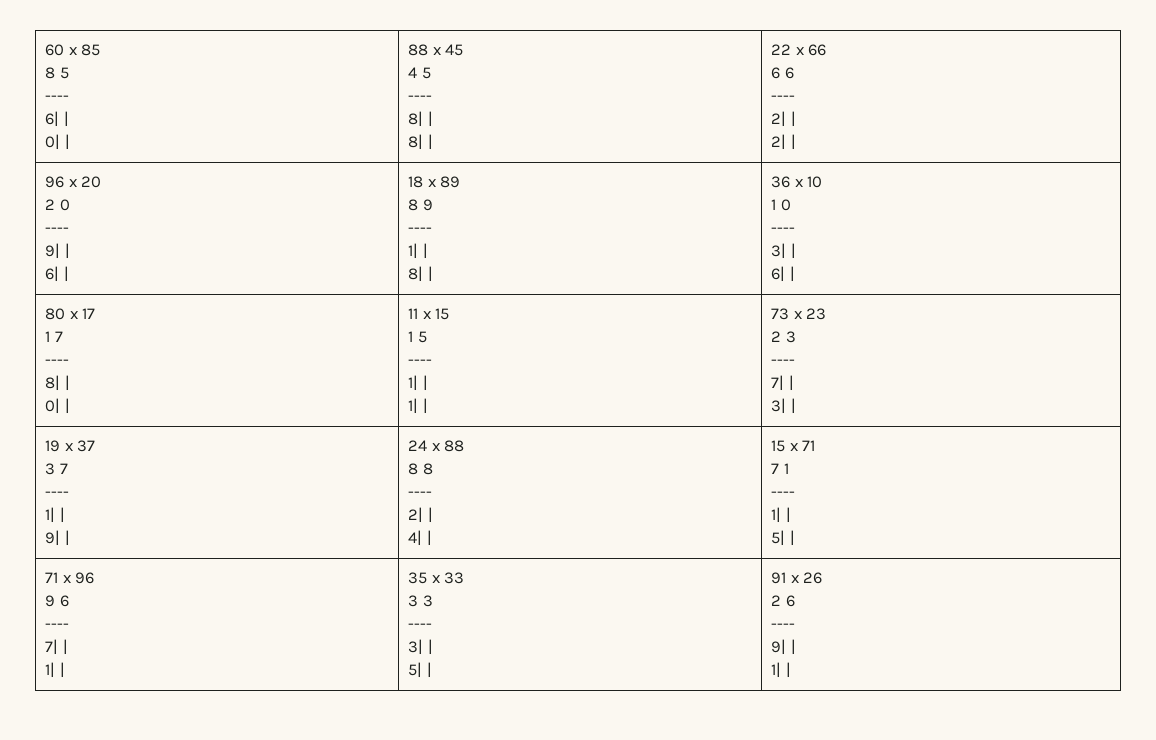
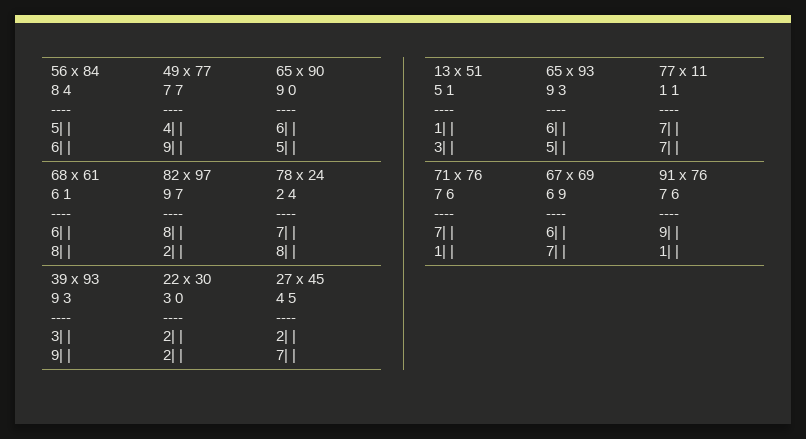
- 60 x 85
- 8 5
+ 56 x 84
+ 8 4
+ ----
+ 5| |
+ 6| | | 49 x 77
+ 7 7
+ ----
+ 4| |
+ 9| | | 65 x 90
+ 9 0
  ----
  6| |
- 0| | | 88 x 45
+ 5| |
+ 68 x 61
+ 6 1
+ ----
+ 6| |
+ 8| | | 82 x 97
+ 9 7
+ ----
+ 8| |
+ 2| | | 78 x 24
+ 2 4
+ ----
+ 7| |
+ 8| |
+ 39 x 93
+ 9 3
+ ----
+ 3| |
+ 9| | | 22 x 30
+ 3 0
+ ----
+ 2| |
+ 2| | | 27 x 45
  4 5
  ----
- 8| |
- 8| | | 22 x 66
- 6 6
- ----
  2| |
- 2| |
- 96 x 20
- 2 0
- ----
- 9| |
- 6| | | 18 x 89
- 8 9
+ 7| |
+ 13 x 51
+ 5 1
  ----
  1| |
- 8| | | 36 x 10
- 1 0
+ 3| | | 65 x 93
+ 9 3
  ----
- 3| |
  6| |
- 80 x 17
- 1 7
- ----
- 8| |
- 0| | | 11 x 15
- 1 5
- ----
- 1| |
- 1| | | 73 x 23
- 2 3
+ 5| | | 77 x 11
+ 1 1
  ----
  7| |
- 3| |
- 19 x 37
- 3 7
- ----
- 1| |
- 9| | | 24 x 88
- 8 8
- ----
- 2| |
- 4| | | 15 x 71
- 7 1
- ----
- 1| |
- 5| |
+ 7| |
- 71 x 96
- 9 6
+ 71 x 76
+ 7 6
  ----
  7| |
- 1| | | 35 x 33
- 3 3
+ 1| | | 67 x 69
+ 6 9
  ----
- 3| |
- 5| | | 91 x 26
- 2 6
+ 6| |
+ 7| | | 91 x 76
+ 7 6

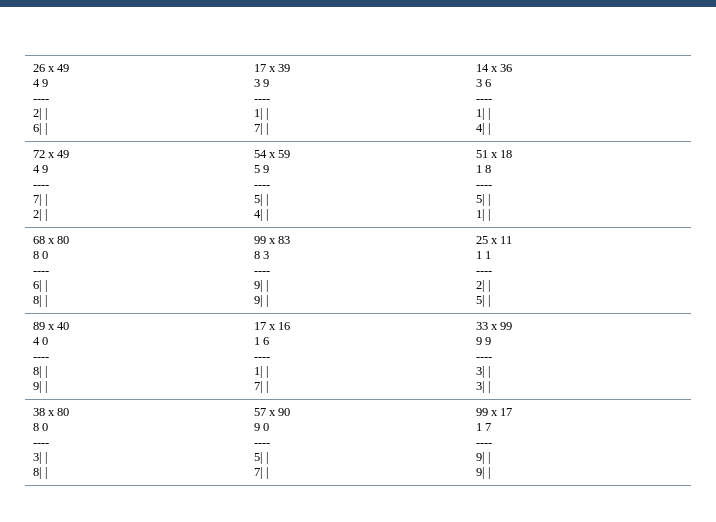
- 56 x 84
- 8 4
+ 26 x 49
+ 4 9
+ ----
+ 2| |
+ 6| | | 17 x 39
+ 3 9
+ ----
+ 1| |
+ 7| | | 14 x 36
+ 3 6
+ ----
+ 1| |
+ 4| |
+ 72 x 49
+ 4 9
+ ----
+ 7| |
+ 2| | | 54 x 59
+ 5 9
  ----
  5| |
- 6| | | 49 x 77
- 7 7
+ 4| | | 51 x 18
+ 1 8
  ----
- 4| |
- 9| | | 65 x 90
- 9 0
- ----
- 6| |
  5| |
+ 1| |
- 68 x 61
- 6 1
+ 68 x 80
+ 8 0
  ----
  6| |
- 8| | | 82 x 97
- 9 7
+ 8| | | 99 x 83
+ 8 3
+ ----
+ 9| |
+ 9| | | 25 x 11
+ 1 1
+ ----
+ 2| |
+ 5| |
+ 89 x 40
+ 4 0
  ----
  8| |
- 2| | | 78 x 24
- 2 4
+ 9| | | 17 x 16
+ 1 6
  ----
- 7| |
- 8| |
- 39 x 93
- 9 3
+ 1| |
+ 7| | | 33 x 99
+ 9 9
  ----
  3| |
- 9| | | 22 x 30
- 3 0
+ 3| |
+ 38 x 80
+ 8 0
  ----
- 2| |
- 2| | | 27 x 45
- 4 5
+ 3| |
+ 8| | | 57 x 90
+ 9 0
  ----
- 2| |
- 7| |
- 13 x 51
- 5 1
- ----
- 1| |
- 3| | | 65 x 93
- 9 3
- ----
- 6| |
- 5| | | 77 x 11
- 1 1
- ----
- 7| |
- 7| |
- 71 x 76
- 7 6
- ----
- 7| |
- 1| | | 67 x 69
- 6 9
- ----
- 6| |
- 7| | | 91 x 76
- 7 6
+ 5| |
+ 7| | | 99 x 17
+ 1 7
  ----
  9| |
- 1| |
+ 9| |

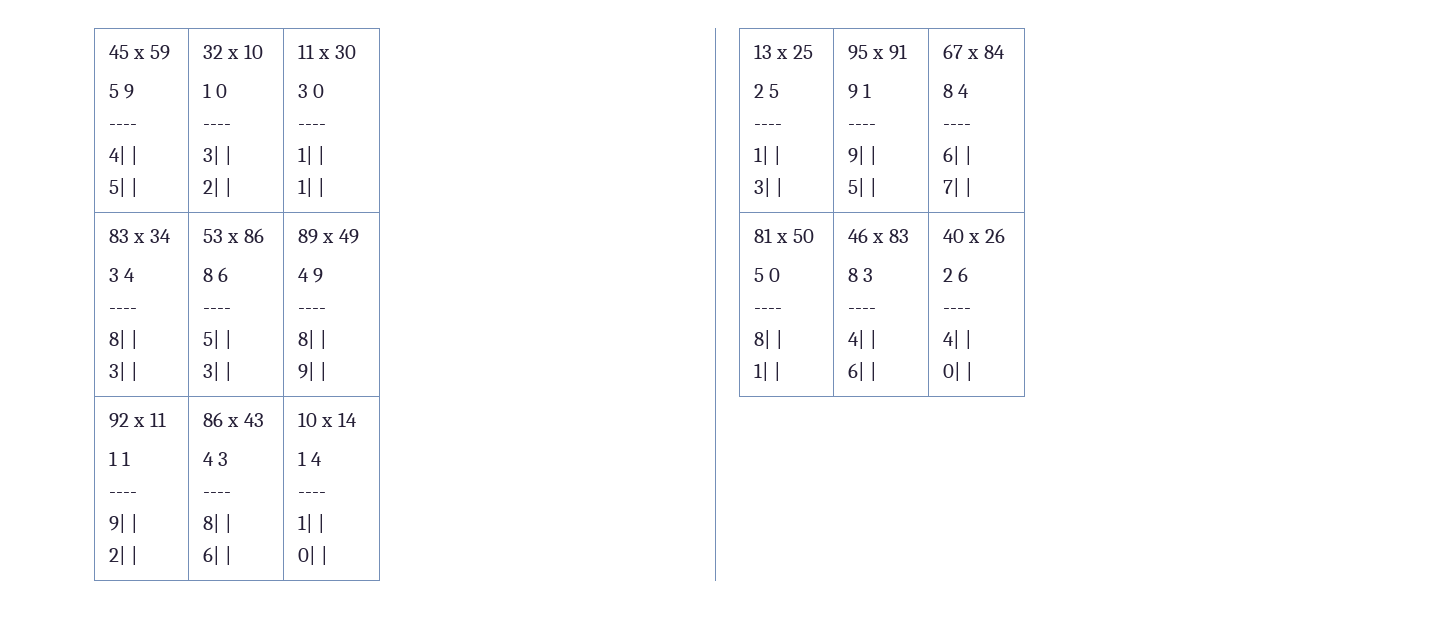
- 26 x 49
+ 45 x 59
+ 5 9
+ ----
+ 4| |
+ 5| | | 32 x 10
+ 1 0
+ ----
+ 3| |
+ 2| | | 11 x 30
+ 3 0
+ ----
+ 1| |
+ 1| |
+ 83 x 34
+ 3 4
+ ----
+ 8| |
+ 3| | | 53 x 86
+ 8 6
+ ----
+ 5| |
+ 3| | | 89 x 49
  4 9
  ----
- 2| |
- 6| | | 17 x 39
- 3 9
+ 8| |
+ 9| |
+ 92 x 11
+ 1 1
+ ----
+ 9| |
+ 2| | | 86 x 43
+ 4 3
+ ----
+ 8| |
+ 6| | | 10 x 14
+ 1 4
  ----
  1| |
- 7| | | 14 x 36
- 3 6
+ 0| |
+ 13 x 25
+ 2 5
  ----
  1| |
- 4| |
- 72 x 49
- 4 9
+ 3| | | 95 x 91
+ 9 1
  ----
- 7| |
- 2| | | 54 x 59
- 5 9
- ----
- 5| |
- 4| | | 51 x 18
- 1 8
- ----
- 5| |
- 1| |
- 68 x 80
- 8 0
+ 9| |
+ 5| | | 67 x 84
+ 8 4
  ----
  6| |
- 8| | | 99 x 83
+ 7| |
+ 81 x 50
+ 5 0
+ ----
+ 8| |
+ 1| | | 46 x 83
  8 3
  ----
- 9| |
- 9| | | 25 x 11
- 1 1
+ 4| |
+ 6| | | 40 x 26
+ 2 6
  ----
- 2| |
- 5| |
- 89 x 40
- 4 0
- ----
- 8| |
- 9| | | 17 x 16
- 1 6
- ----
- 1| |
- 7| | | 33 x 99
- 9 9
- ----
- 3| |
- 3| |
- 38 x 80
- 8 0
- ----
- 3| |
- 8| | | 57 x 90
- 9 0
- ----
- 5| |
- 7| | | 99 x 17
- 1 7
- ----
- 9| |
- 9| |
+ 4| |
+ 0| |

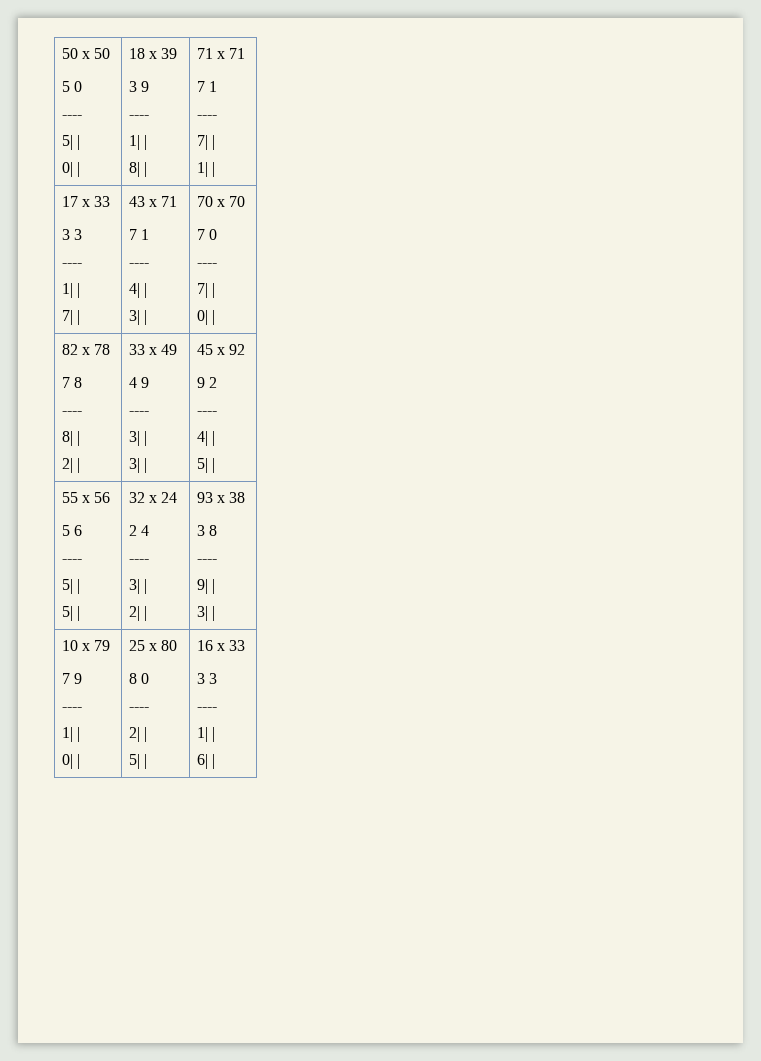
- 45 x 59
- 5 9
+ 50 x 50
+ 5 0
+ ----
+ 5| |
+ 0| | | 18 x 39
+ 3 9
+ ----
+ 1| |
+ 8| | | 71 x 71
+ 7 1
+ ----
+ 7| |
+ 1| |
+ 17 x 33
+ 3 3
+ ----
+ 1| |
+ 7| | | 43 x 71
+ 7 1
  ----
  4| |
- 5| | | 32 x 10
- 1 0
+ 3| | | 70 x 70
+ 7 0
+ ----
+ 7| |
+ 0| |
+ 82 x 78
+ 7 8
+ ----
+ 8| |
+ 2| | | 33 x 49
+ 4 9
  ----
  3| |
- 2| | | 11 x 30
- 3 0
+ 3| | | 45 x 92
+ 9 2
+ ----
+ 4| |
+ 5| |
+ 55 x 56
+ 5 6
+ ----
+ 5| |
+ 5| | | 32 x 24
+ 2 4
+ ----
+ 3| |
+ 2| | | 93 x 38
+ 3 8
+ ----
+ 9| |
+ 3| |
+ 10 x 79
+ 7 9
  ----
  1| |
- 1| |
- 83 x 34
- 3 4
+ 0| | | 25 x 80
+ 8 0
  ----
- 8| |
- 3| | | 53 x 86
- 8 6
- ----
- 5| |
- 3| | | 89 x 49
- 4 9
- ----
- 8| |
- 9| |
- 92 x 11
- 1 1
- ----
- 9| |
- 2| | | 86 x 43
- 4 3
- ----
- 8| |
- 6| | | 10 x 14
- 1 4
+ 2| |
+ 5| | | 16 x 33
+ 3 3
  ----
  1| |
- 0| |
- 13 x 25
- 2 5
- ----
- 1| |
- 3| | | 95 x 91
- 9 1
- ----
- 9| |
- 5| | | 67 x 84
- 8 4
- ----
  6| |
- 7| |
- 81 x 50
- 5 0
- ----
- 8| |
- 1| | | 46 x 83
- 8 3
- ----
- 4| |
- 6| | | 40 x 26
- 2 6
- ----
- 4| |
- 0| |

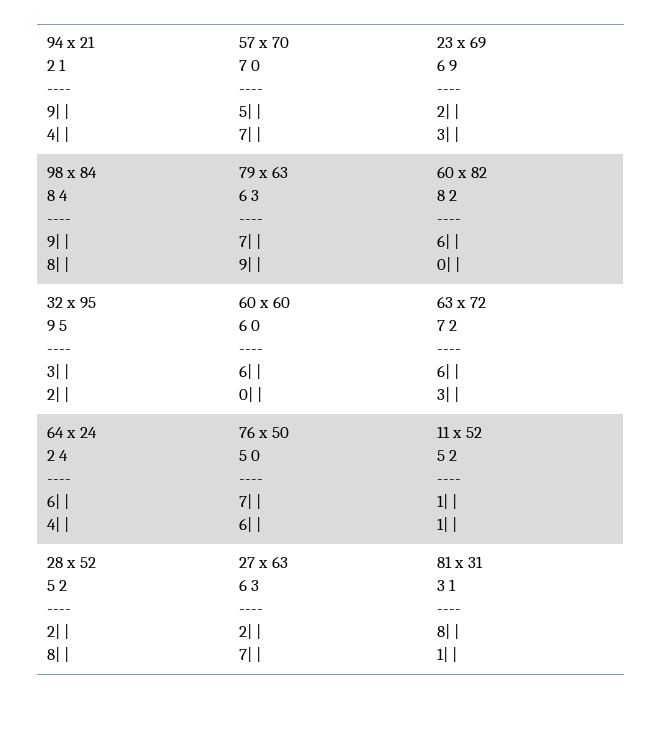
- 50 x 50
+ 94 x 21
+ 2 1
+ ----
+ 9| |
+ 4| | | 57 x 70
+ 7 0
+ ----
+ 5| |
+ 7| | | 23 x 69
+ 6 9
+ ----
+ 2| |
+ 3| |
+ 98 x 84
+ 8 4
+ ----
+ 9| |
+ 8| | | 79 x 63
+ 6 3
+ ----
+ 7| |
+ 9| | | 60 x 82
+ 8 2
+ ----
+ 6| |
+ 0| |
+ 32 x 95
+ 9 5
+ ----
+ 3| |
+ 2| | | 60 x 60
+ 6 0
+ ----
+ 6| |
+ 0| | | 63 x 72
+ 7 2
+ ----
+ 6| |
+ 3| |
+ 64 x 24
+ 2 4
+ ----
+ 6| |
+ 4| | | 76 x 50
  5 0
  ----
- 5| |
- 0| | | 18 x 39
- 3 9
+ 7| |
+ 6| | | 11 x 52
+ 5 2
  ----
  1| |
- 8| | | 71 x 71
- 7 1
+ 1| |
+ 28 x 52
+ 5 2
  ----
- 7| |
- 1| |
- 17 x 33
- 3 3
+ 2| |
+ 8| | | 27 x 63
+ 6 3
  ----
- 1| |
- 7| | | 43 x 71
- 7 1
- ----
- 4| |
- 3| | | 70 x 70
- 7 0
- ----
- 7| |
- 0| |
- 82 x 78
- 7 8
+ 2| |
+ 7| | | 81 x 31
+ 3 1
  ----
  8| |
- 2| | | 33 x 49
- 4 9
- ----
- 3| |
- 3| | | 45 x 92
- 9 2
- ----
- 4| |
- 5| |
- 55 x 56
- 5 6
- ----
- 5| |
- 5| | | 32 x 24
- 2 4
- ----
- 3| |
- 2| | | 93 x 38
- 3 8
- ----
- 9| |
- 3| |
- 10 x 79
- 7 9
- ----
  1| |
- 0| | | 25 x 80
- 8 0
- ----
- 2| |
- 5| | | 16 x 33
- 3 3
- ----
- 1| |
- 6| |

